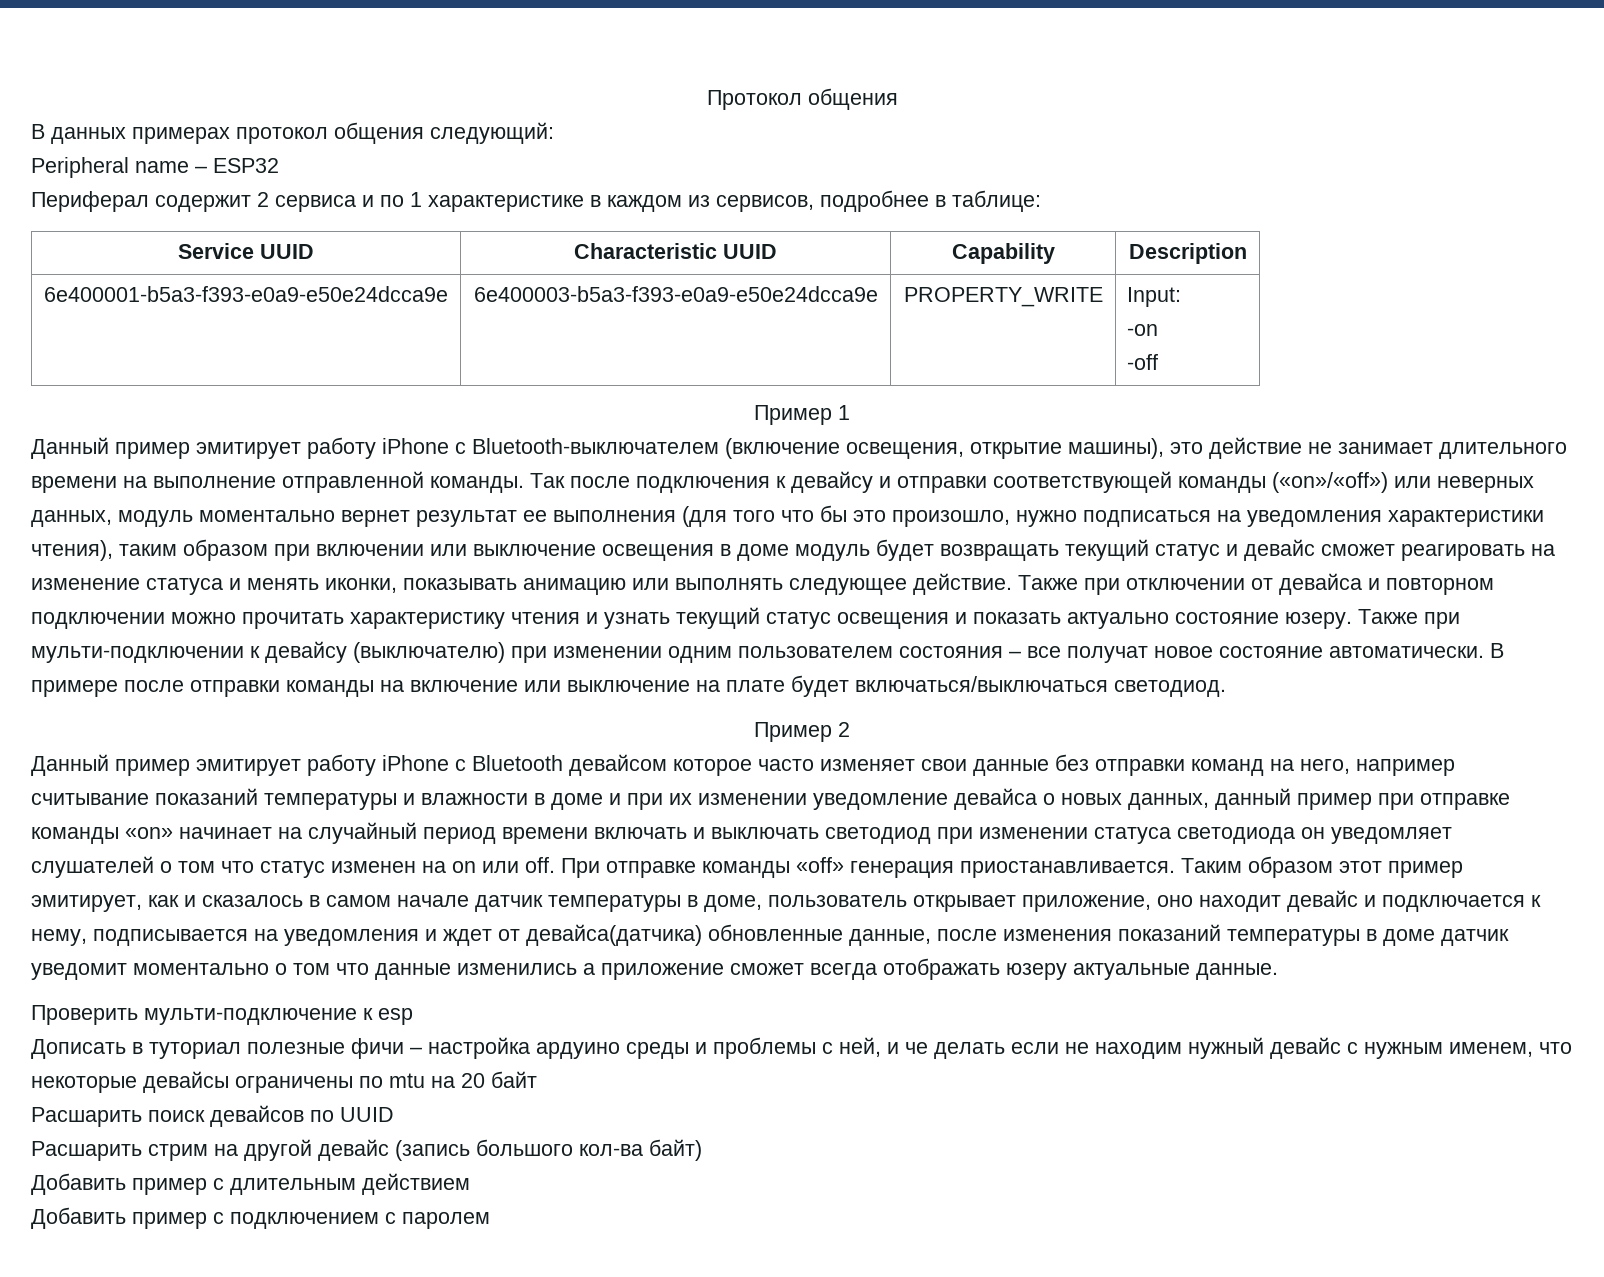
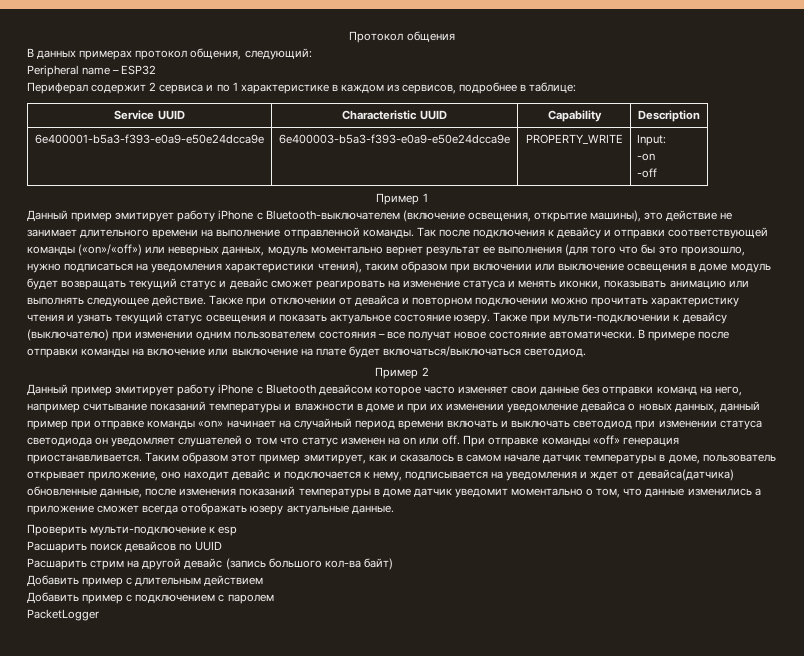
- В данных примерах протокол общения следующий:
+ В данных примерах протокол общения, следующий:
- Также при отключении от девайса и повторном подключении можно прочитать характеристику чтения и узнать текущий статус освещения и показать актуально состояние юзеру.
+ Также при отключении от девайса и повторном подключении можно прочитать характеристику чтения и узнать текущий статус освещения и показать актуальное состояние юзеру.
- Таким образом этот пример эмитирует, как и сказалось в самом начале датчик температуры в доме, пользователь открывает приложение, оно находит девайс и подключается к нему, подписывается на уведомления и ждет от девайса(датчика) обновленные данные, после изменения показаний температуры в доме датчик уведомит моментально о том что данные изменились а приложение сможет всегда отображать юзеру актуальные данные.
+ Таким образом этот пример эмитирует, как и сказалось в самом начале датчик температуры в доме, пользователь открывает приложение, оно находит девайс и подключается к нему, подписывается на уведомления и ждет от девайса(датчика) обновленные данные, после изменения показаний температуры в доме датчик уведомит моментально о том, что данные изменились а приложение сможет всегда отображать юзеру актуальные данные.
- Дописать в туториал полезные фичи – настройка ардуино среды и проблемы с ней, и че делать если не находим нужный девайс с нужным именем, что некоторые девайсы ограничены по mtu на 20 байт
+ PacketLogger

